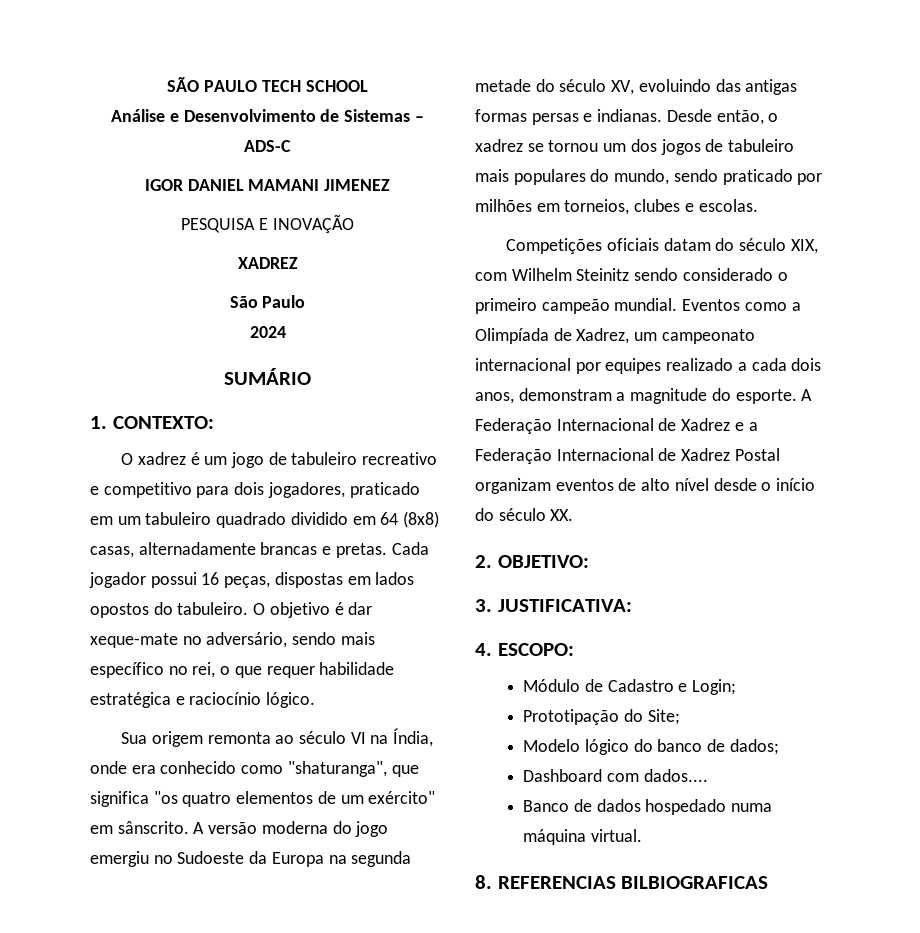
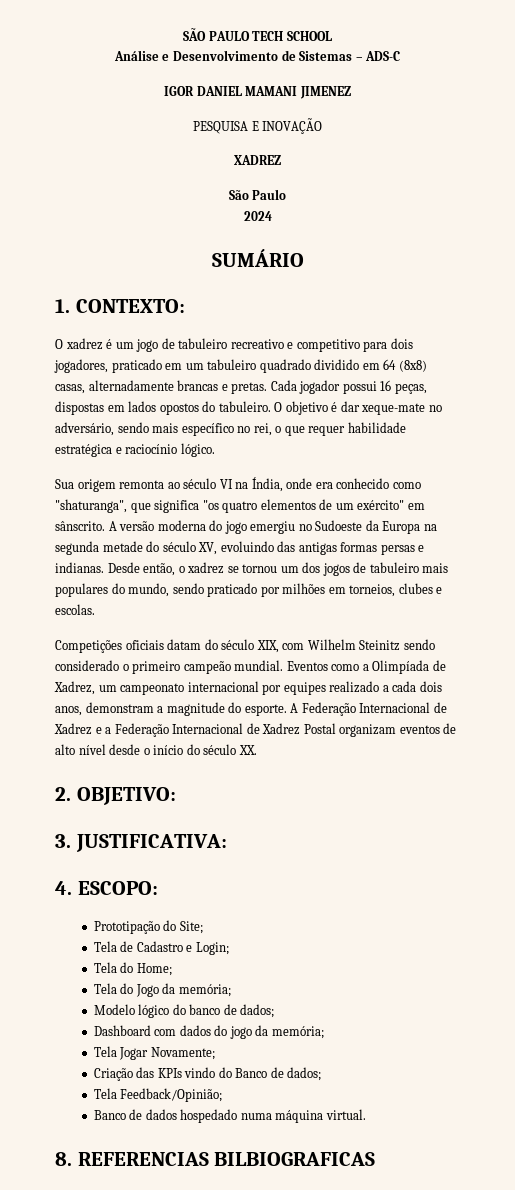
- Módulo de Cadastro e Login;
+ Prototipação do Site;
+ Tela de Cadastro e Login;
- Prototipação do Site;
+ Tela do Home;
+ Tela do Jogo da memória;
- Dashboard com dados....
+ Dashboard com dados do jogo da memória;
+ Tela Jogar Novamente;
+ Criação das KPIs vindo do Banco de dados;
+ Tela Feedback/Opinião;

